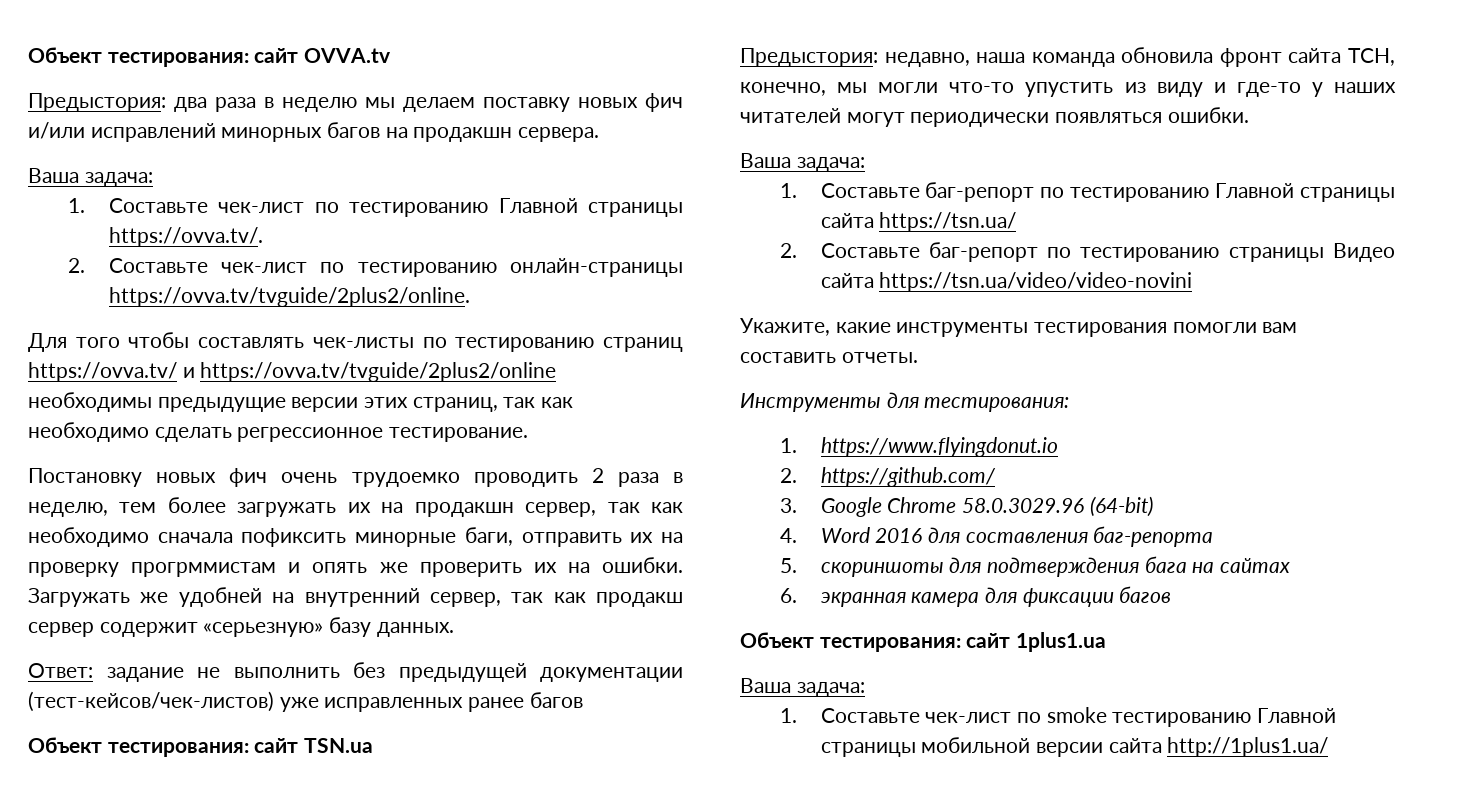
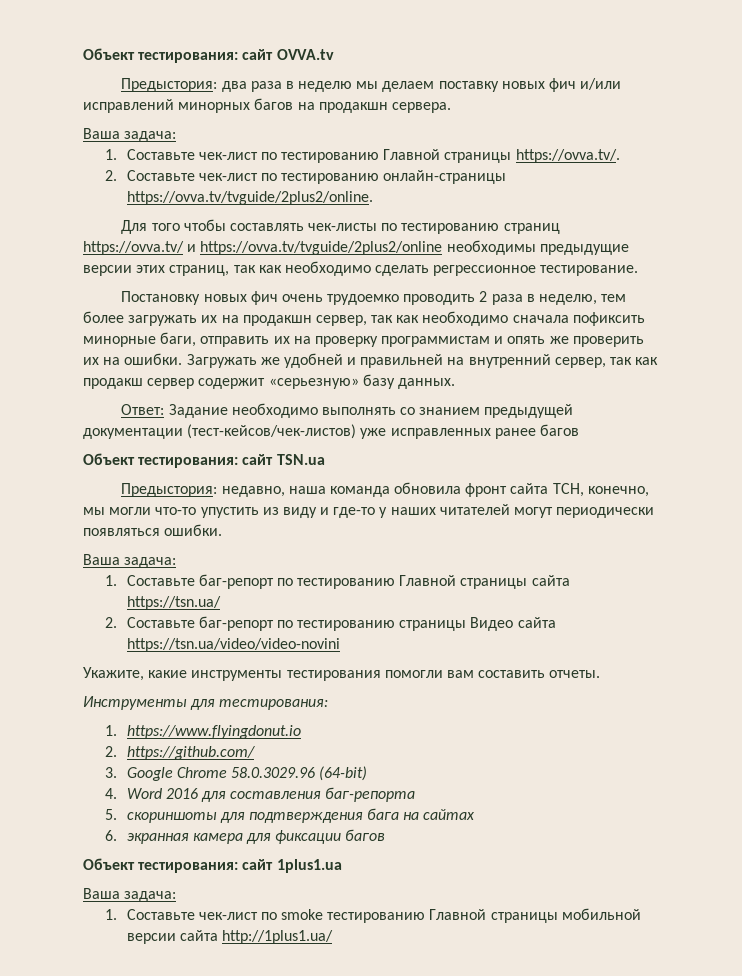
- Постановку новых фич очень трудоемко проводить 2 раза в неделю, тем более загружать их на продакшн сервер, так как необходимо сначала пофиксить минорные баги, отправить их на проверку прогрммистам и опять же проверить их на ошибки.
+ Постановку новых фич очень трудоемко проводить 2 раза в неделю, тем более загружать их на продакшн сервер, так как необходимо сначала пофиксить минорные баги, отправить их на проверку программистам и опять же проверить их на ошибки.
- Загружать же удобней на внутренний сервер, так как продакш сервер содержит «серьезную» базу данных.
+ Загружать же удобней и правильней на внутренний сервер, так как продакш сервер содержит «серьезную» базу данных.
- Ответ: задание не выполнить без предыдущей документации (тест-кейсов/чек-листов) уже исправленных ранее багов
+ Ответ: Задание необходимо выполнять со знанием предыдущей документации (тест-кейсов/чек-листов) уже исправленных ранее багов

